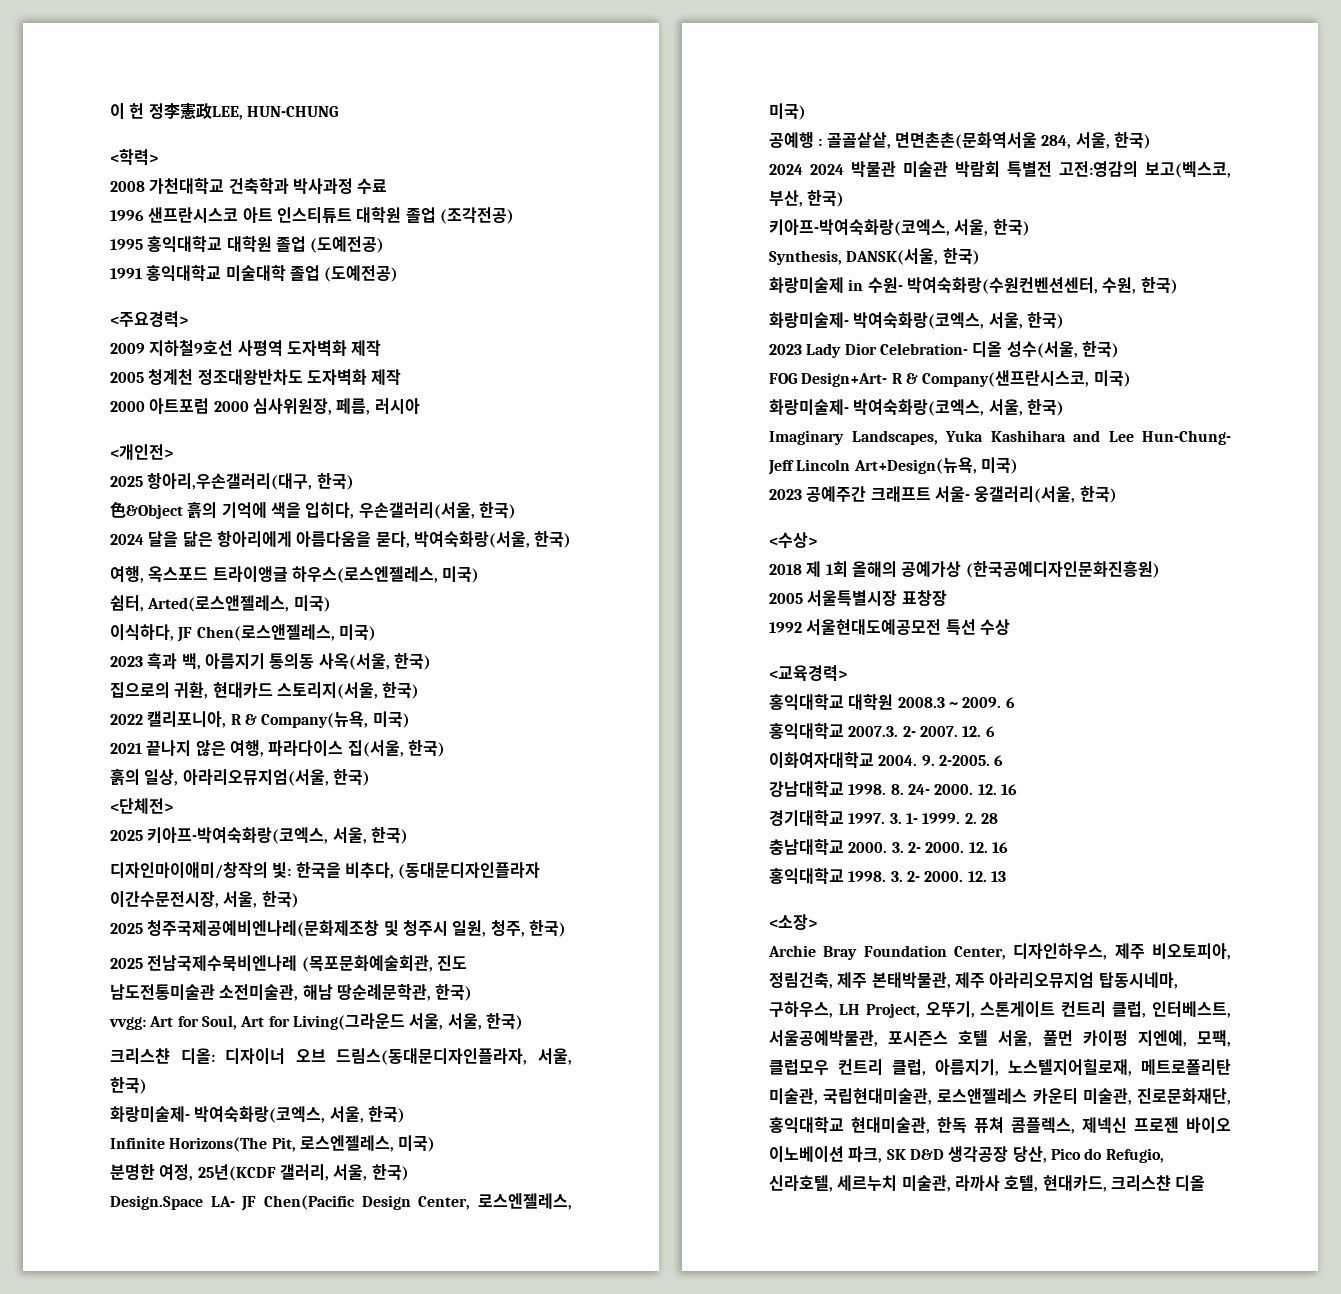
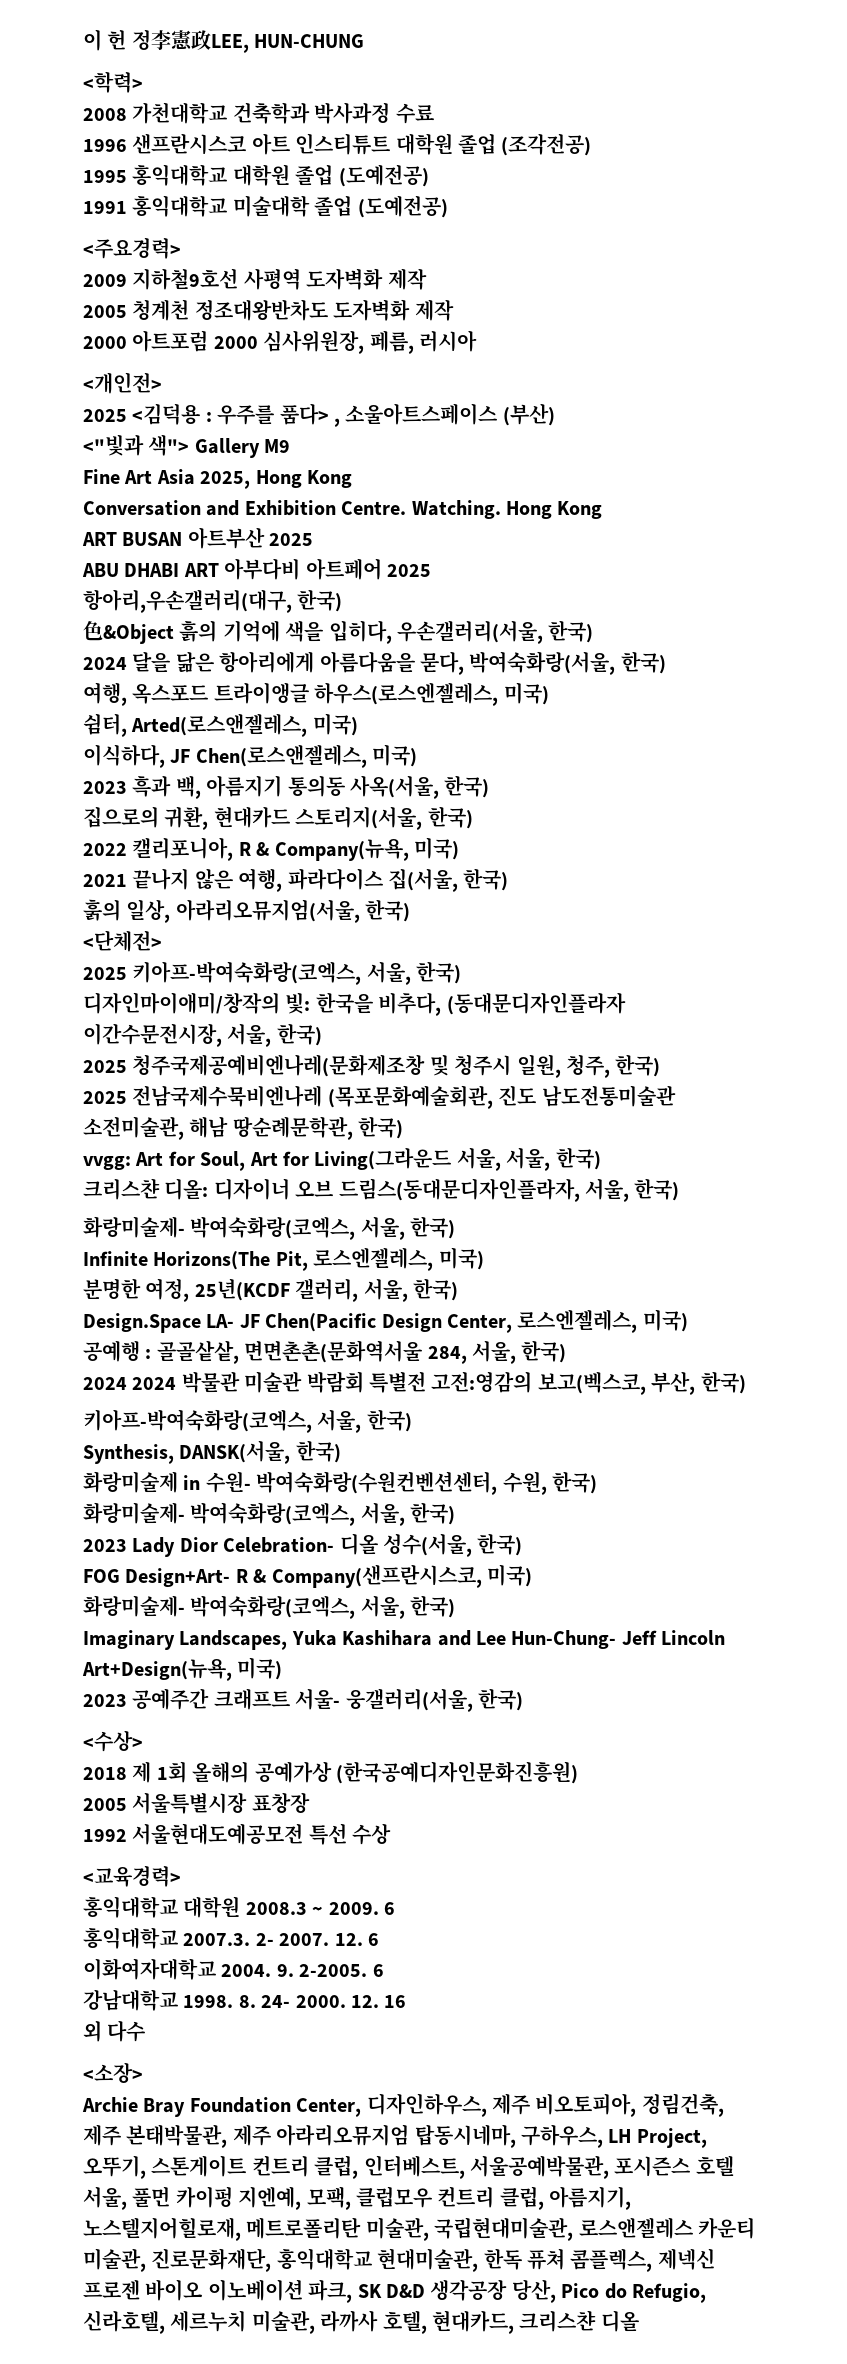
- 2025 항아리,우손갤러리(대구, 한국)
+ 2025 <김덕용 : 우주를 품다> , 소울아트스페이스 (부산)
+ <"빛과 색"> Gallery M9
+ Fine Art Asia 2025, Hong Kong
+ Conversation and Exhibition Centre. Watching. Hong Kong
+ ART BUSAN 아트부산 2025
+ ABU DHABI ART 아부다비 아트페어 2025
+ 항아리,우손갤러리(대구, 한국)
- 경기대학교 1997. 3. 1- 1999. 2. 28
- 충남대학교 2000. 3. 2- 2000. 12. 16
- 홍익대학교 1998. 3. 2- 2000. 12. 13
+ 외 다수

